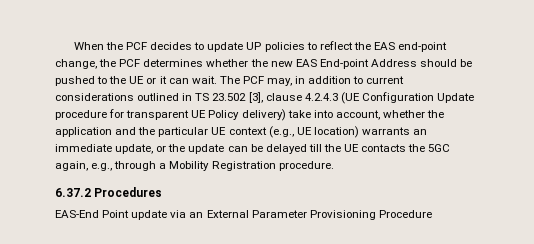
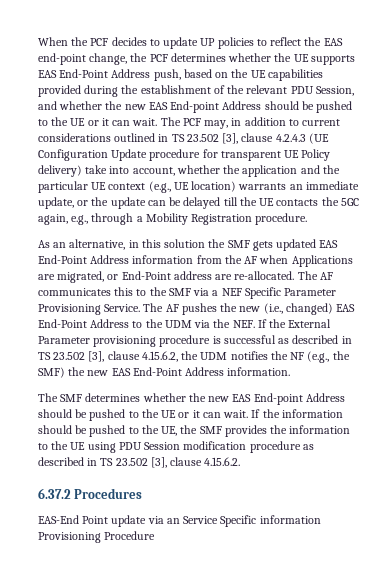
- When the PCF decides to update UP policies to reflect the EAS end-point change, the PCF determines whether the new EAS End-point Address should be pushed to the UE or it can wait.
+ When the PCF decides to update UP policies to reflect the EAS end-point change, the PCF determines whether the UE supports EAS End-Point Address push, based on the UE capabilities provided during the establishment of the relevant PDU Session, and whether the new EAS End-point Address should be pushed to the UE or it can wait.
+ As an alternative, in this solution the SMF gets updated EAS End-Point Address information from the AF when Applications are migrated, or End-Point address are re-allocated. The AF communicates this to the SMF via a NEF Specific Parameter Provisioning Service. The AF pushes the new (i.e., changed) EAS End-Point Address to the UDM via the NEF. If the External Parameter provisioning procedure is successful as described in TS 23.502 [3], clause 4.15.6.2, the UDM notifies the NF (e.g., the SMF) the new EAS End-Point Address information.
+ The SMF determines whether the new EAS End-point Address should be pushed to the UE or it can wait. If the information should be pushed to the UE, the SMF provides the information to the UE using PDU Session modification procedure as described in TS 23.502 [3], clause 4.15.6.2.
- EAS-End Point update via an External Parameter Provisioning Procedure
+ EAS-End Point update via an Service Specific information Provisioning Procedure

